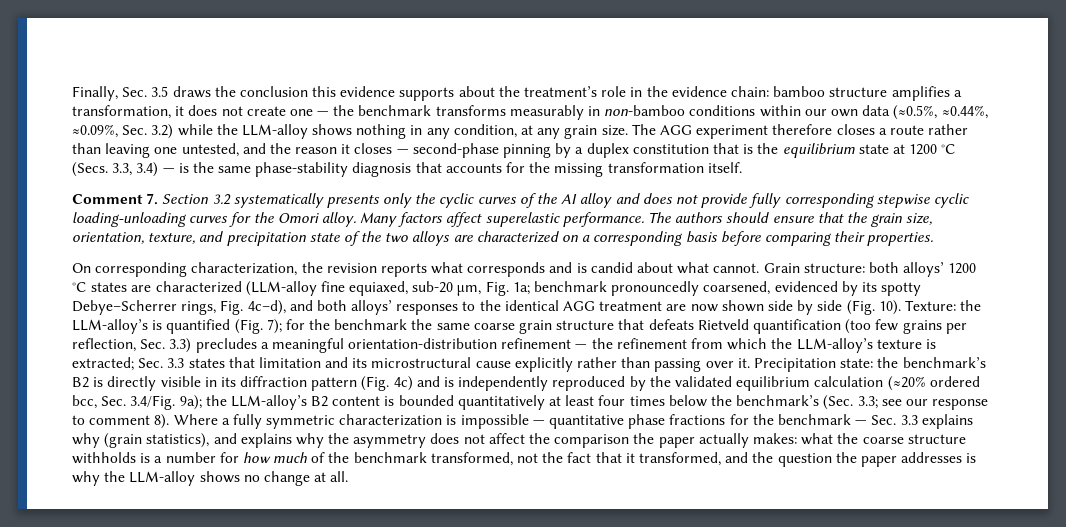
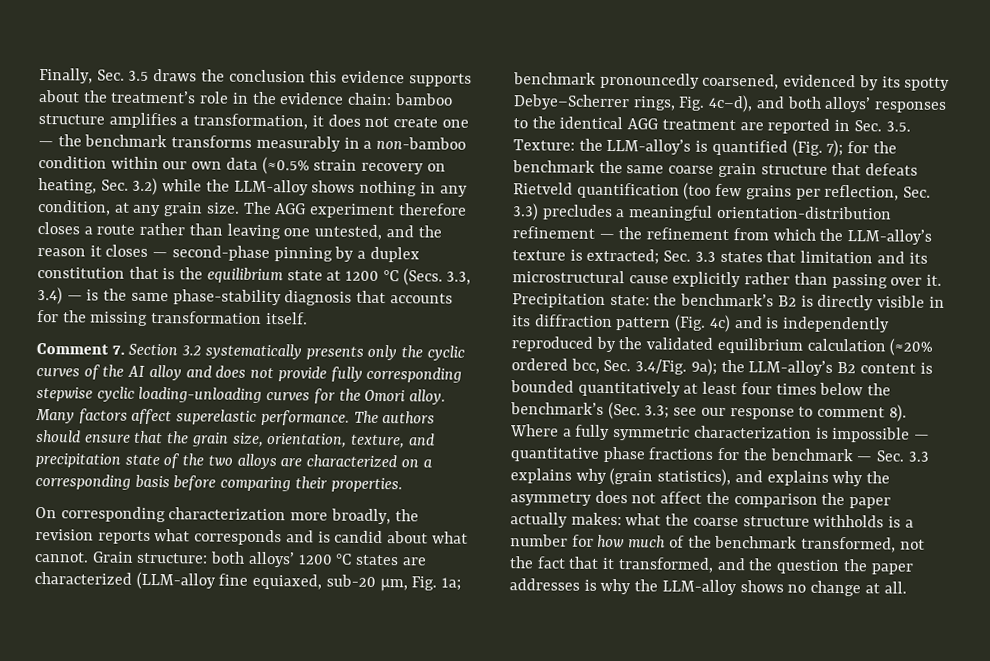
- Finally, Sec. 3.5 draws the conclusion this evidence supports about the treatment’s role in the evidence chain: bamboo structure amplifies a transformation, it does not create one — the benchmark transforms measurably in non-bamboo conditions within our own data (≈0.5%, ≈0.44%, ≈0.09%, Sec. 3.2) while the LLM-alloy shows nothing in any condition, at any grain size.
+ Finally, Sec. 3.5 draws the conclusion this evidence supports about the treatment’s role in the evidence chain: bamboo structure amplifies a transformation, it does not create one — the benchmark transforms measurably in a non-bamboo condition within our own data (≈0.5% strain recovery on heating, Sec. 3.2) while the LLM-alloy shows nothing in any condition, at any grain size.
- On corresponding characterization, the revision reports what corresponds and is candid about what cannot.
+ On corresponding characterization more broadly, the revision reports what corresponds and is candid about what cannot.
- benchmark pronouncedly coarsened, evidenced by its spotty Debye–Scherrer rings, Fig. 4c–d), and both alloys’ responses to the identical AGG treatment are now shown side by side (Fig. 10). Texture:
+ benchmark pronouncedly coarsened, evidenced by its spotty Debye–Scherrer rings, Fig. 4c–d), and both alloys’ responses to the identical AGG treatment are reported in Sec. 3.5. Texture:

